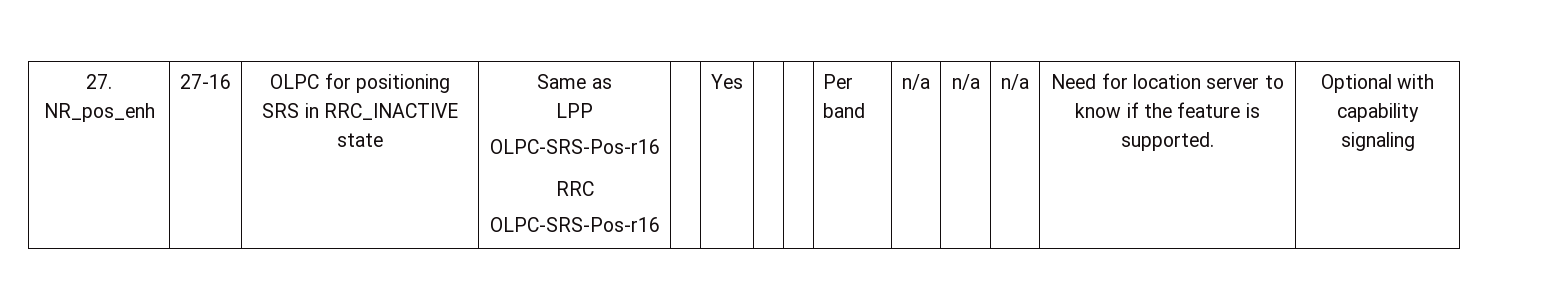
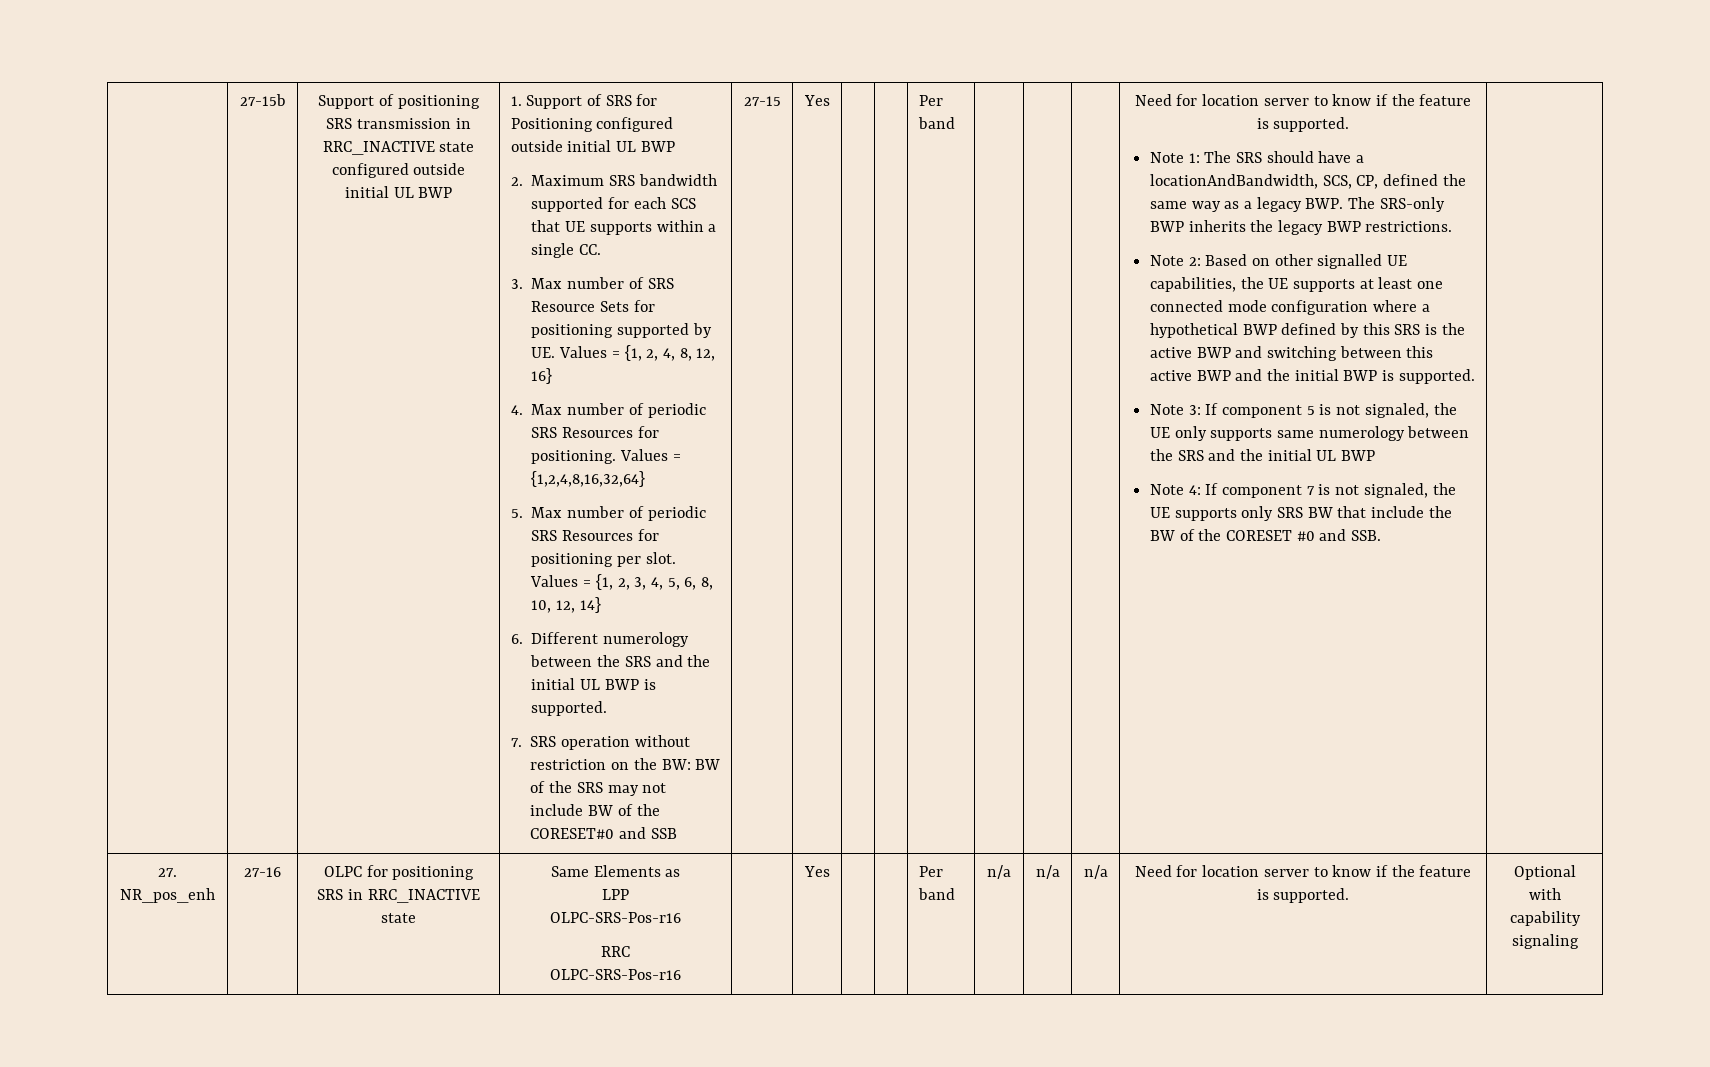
+ 27-15b | Support of positioning SRS transmission in RRC_INACTIVE state configured outside initial UL BWP | 1. Support of SRS for Positioning configured outside initial UL BWP
+ 2. Maximum SRS bandwidth supported for each SCS that UE supports within a single CC.
+ 3. Max number of SRS Resource Sets for positioning supported by UE. Values = {1, 2, 4, 8, 12, 16}
+ 4. Max number of periodic SRS Resources for positioning. Values = {1,2,4,8,16,32,64}
+ 5. Max number of periodic SRS Resources for positioning per slot. Values = {1, 2, 3, 4, 5, 6, 8, 10, 12, 14}
+ 6. Different numerology between the SRS and the initial UL BWP is supported.
+ 7. SRS operation without restriction on the BW: BW of the SRS may not include BW of the CORESET#0 and SSB | 27-15 | Yes | | | Per band | | | | Need for location server to know if the feature is supported.
+ Note 1: The SRS should have a locationAndBandwidth, SCS, CP, defined the same way as a legacy BWP. The SRS-only BWP inherits the legacy BWP restrictions.
+ Note 2: Based on other signalled UE capabilities, the UE supports at least one connected mode configuration where a hypothetical BWP defined by this SRS is the active BWP and switching between this active BWP and the initial BWP is supported.
+ Note 3: If component 5 is not signaled, the UE only supports same numerology between the SRS and the initial UL BWP
+ Note 4: If component 7 is not signaled, the UE supports only SRS BW that include the BW of the CORESET #0 and SSB.
- 27. NR_pos_enh | 27-16 | OLPC for positioning SRS in RRC_INACTIVE state | Same as
+ 27. NR_pos_enh | 27-16 | OLPC for positioning SRS in RRC_INACTIVE state | Same Elements as

